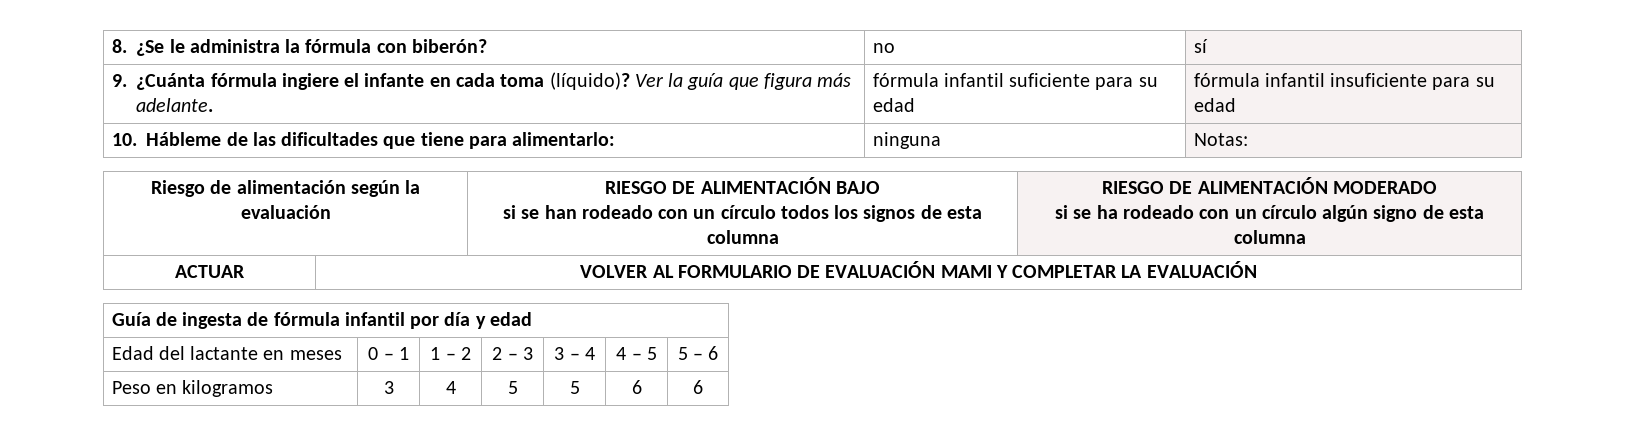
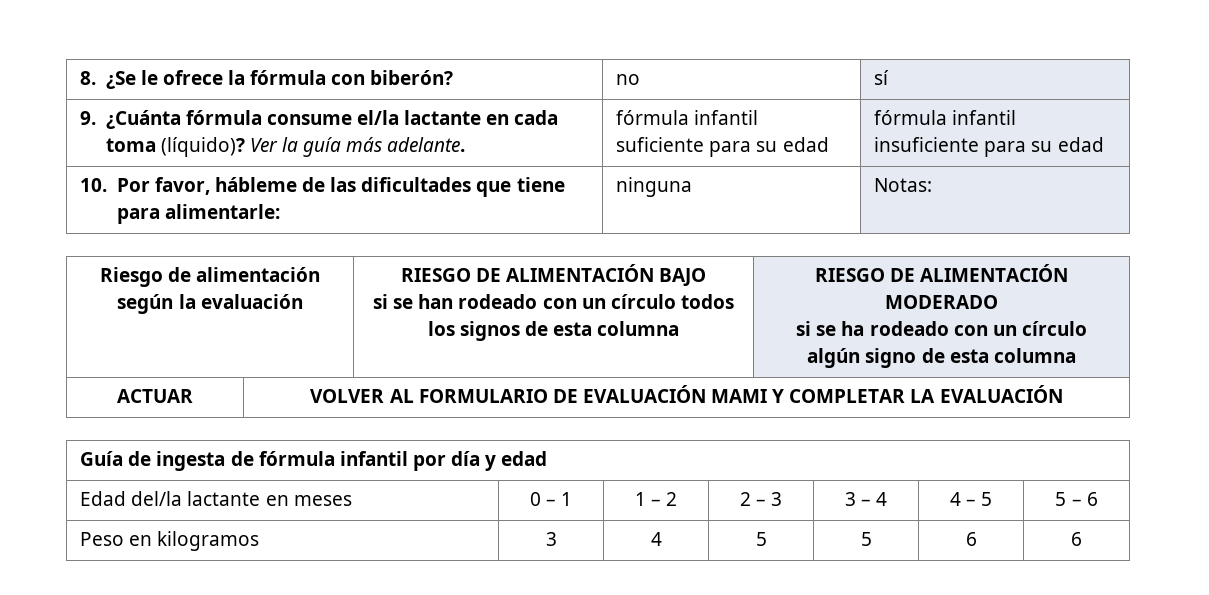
- 8. ¿Se le administra la fórmula con biberón? | no | sí
+ 8. ¿Se le ofrece la fórmula con biberón? | no | sí
- 9. ¿Cuánta fórmula ingiere el infante en cada toma (líquido)? Ver la guía que figura más adelante. | fórmula infantil suficiente para su edad | fórmula infantil insuficiente para su edad
+ 9. ¿Cuánta fórmula consume el/la lactante en cada toma (líquido)? Ver la guía más adelante. | fórmula infantil suficiente para su edad | fórmula infantil insuficiente para su edad
- 10. Hábleme de las dificultades que tiene para alimentarlo: | ninguna | Notas:
+ 10. Por favor, hábleme de las dificultades que tiene para alimentarle: | ninguna | Notas:
- Edad del lactante en meses | 0 – 1 | 1 – 2 | 2 – 3 | 3 – 4 | 4 – 5 | 5 – 6
+ Edad del/la lactante en meses | 0 – 1 | 1 – 2 | 2 – 3 | 3 – 4 | 4 – 5 | 5 – 6

